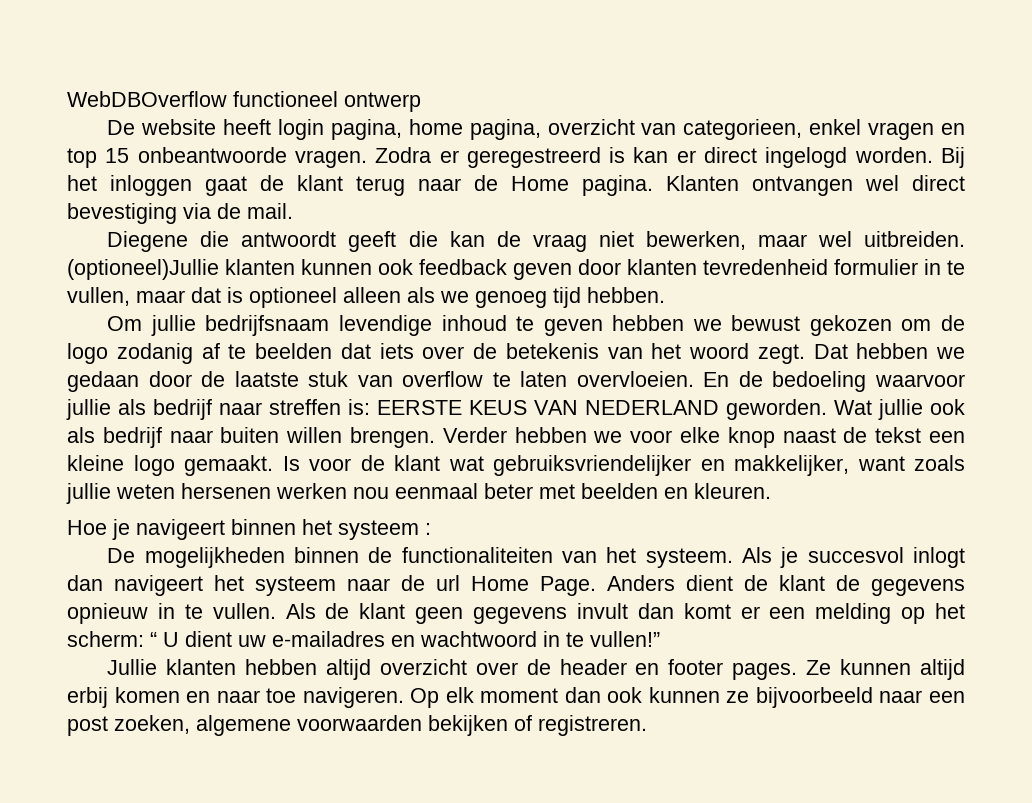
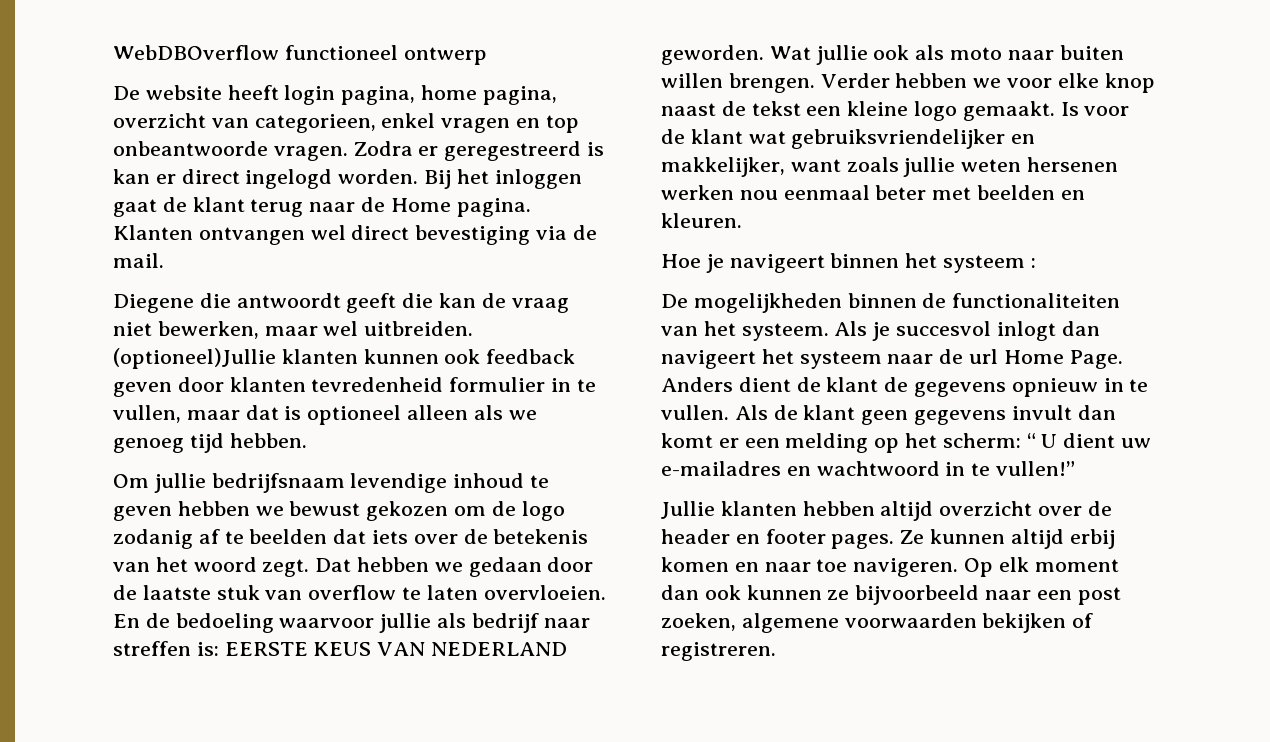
- De website heeft login pagina, home pagina, overzicht van categorieen, enkel vragen en top 15 onbeantwoorde vragen.
+ De website heeft login pagina, home pagina, overzicht van categorieen, enkel vragen en top onbeantwoorde vragen.
- Wat jullie ook als bedrijf naar buiten willen brengen.
+ Wat jullie ook als moto naar buiten willen brengen.

